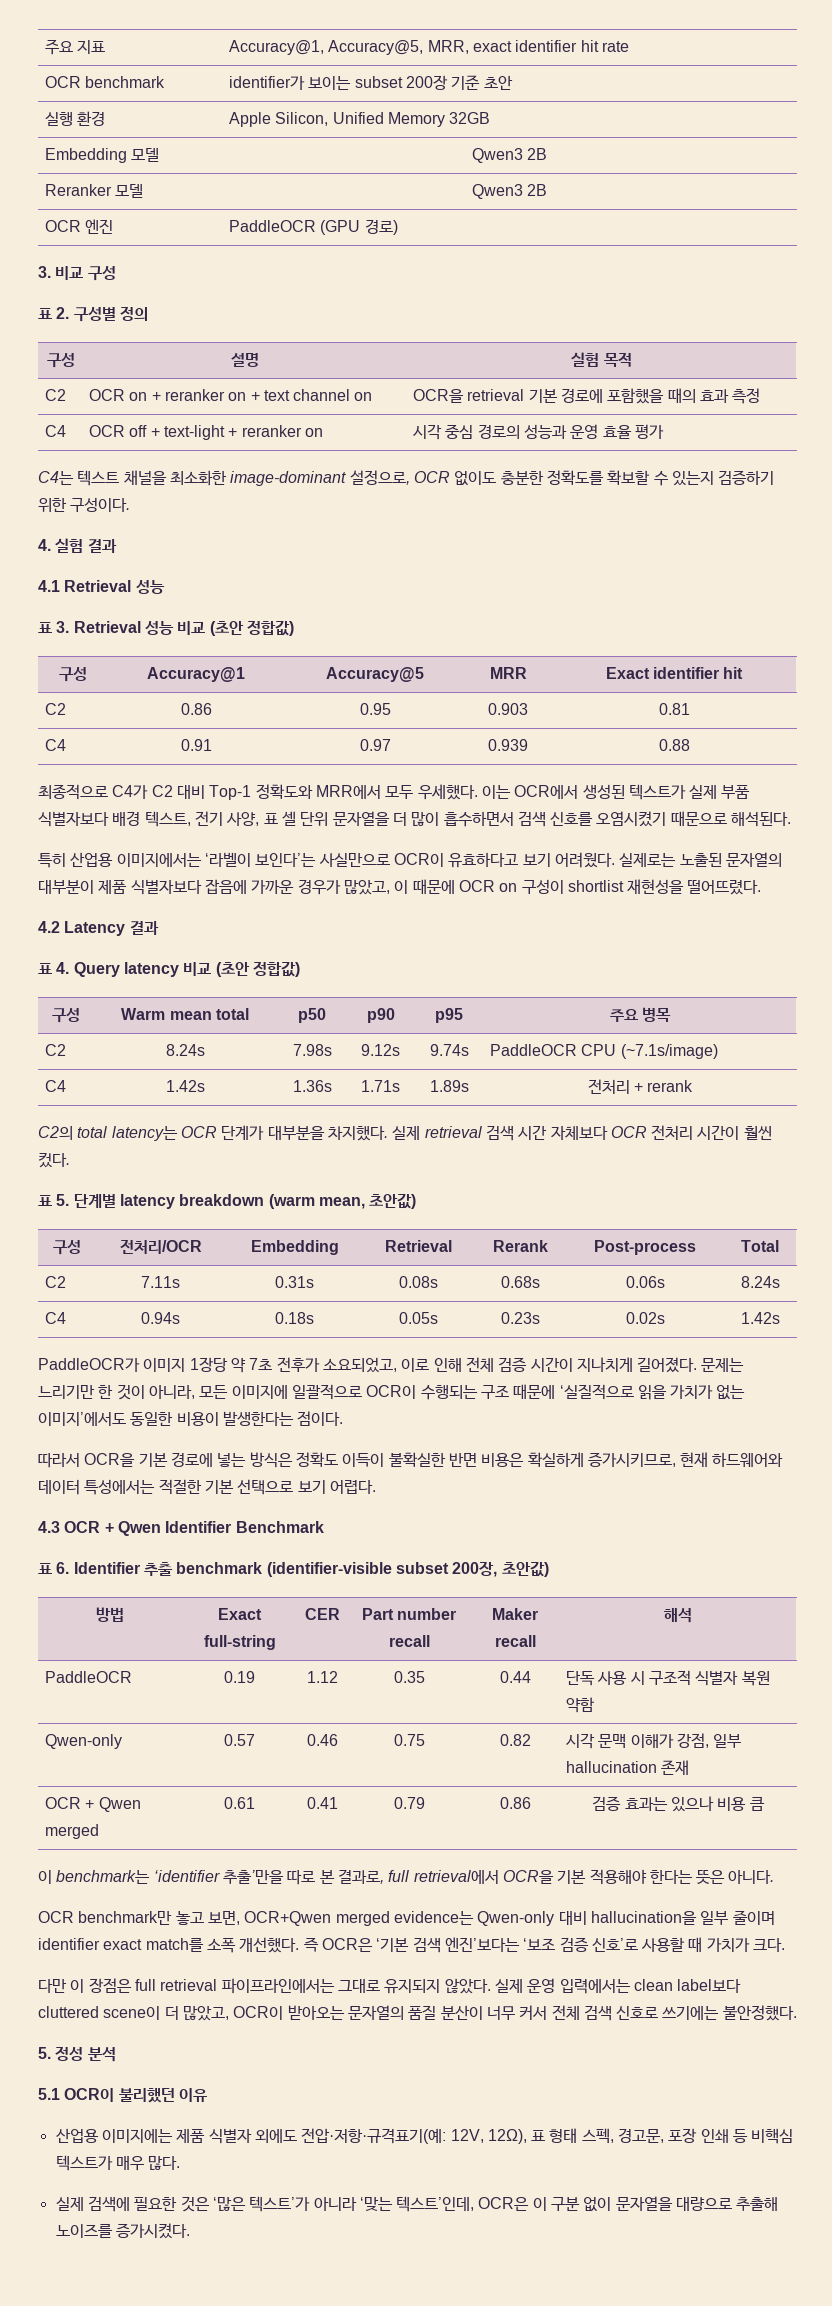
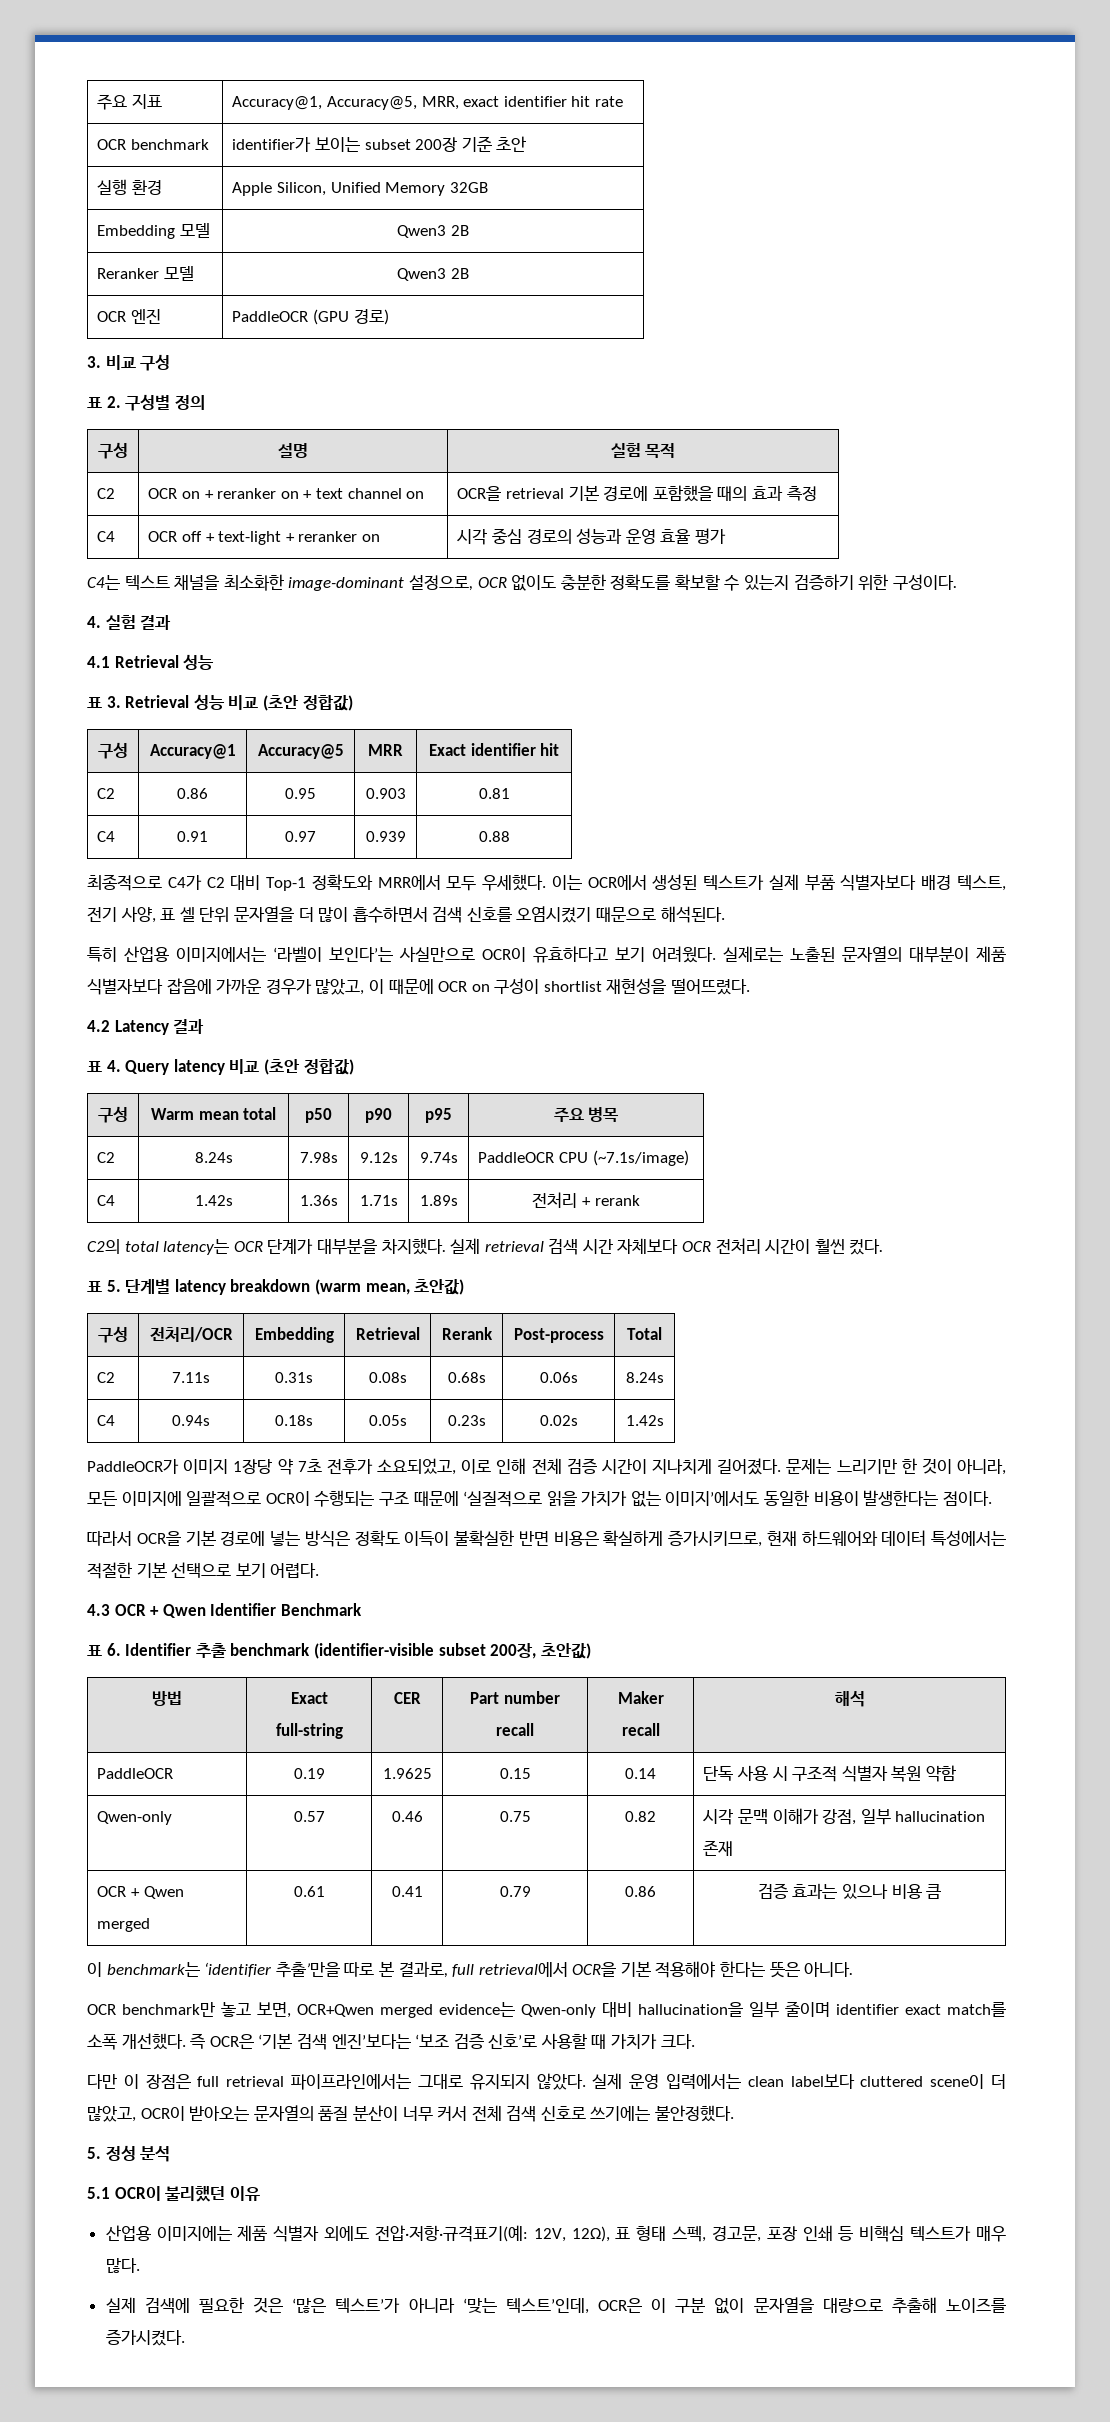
- PaddleOCR | 0.19 | 1.12 | 0.35 | 0.44 | 단독 사용 시 구조적 식별자 복원 약함
+ PaddleOCR | 0.19 | 1.9625 | 0.15 | 0.14 | 단독 사용 시 구조적 식별자 복원 약함

